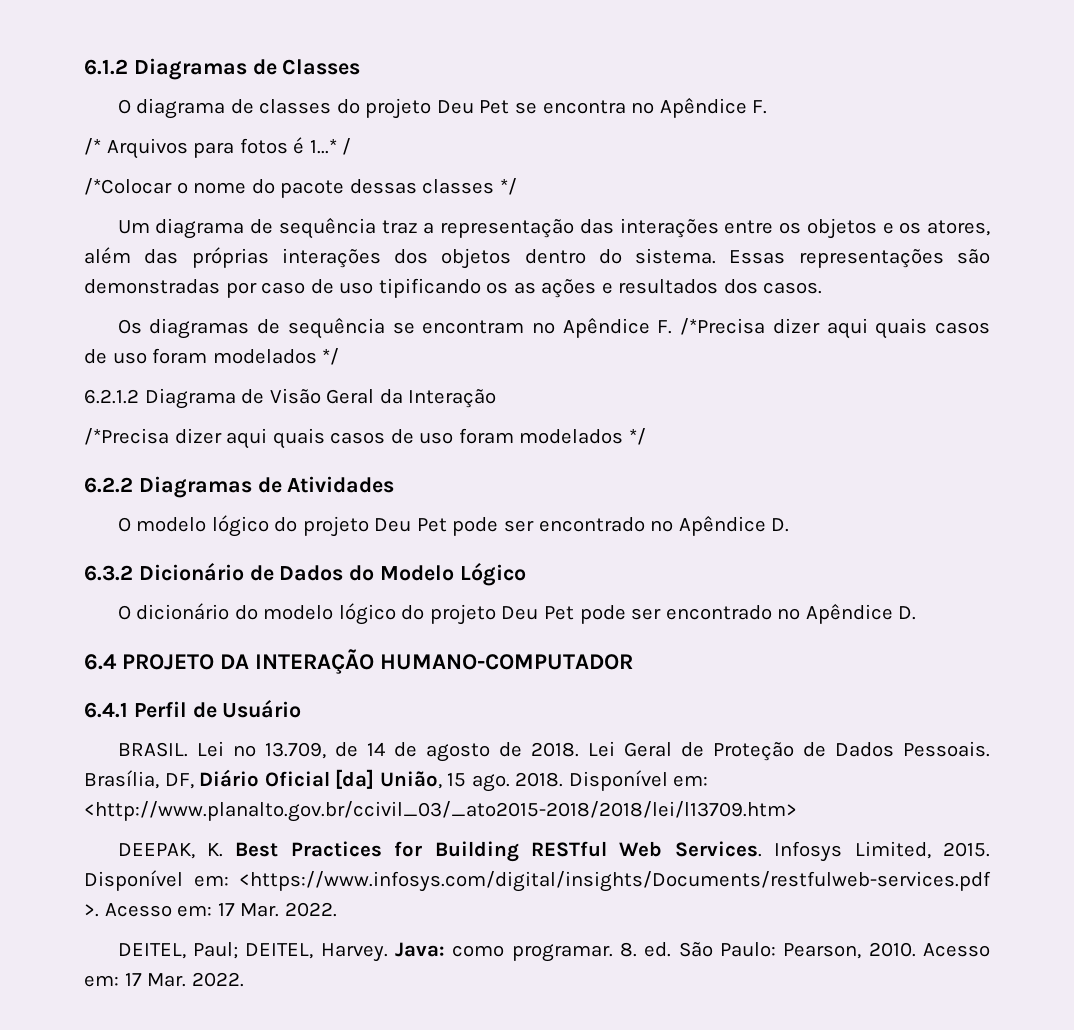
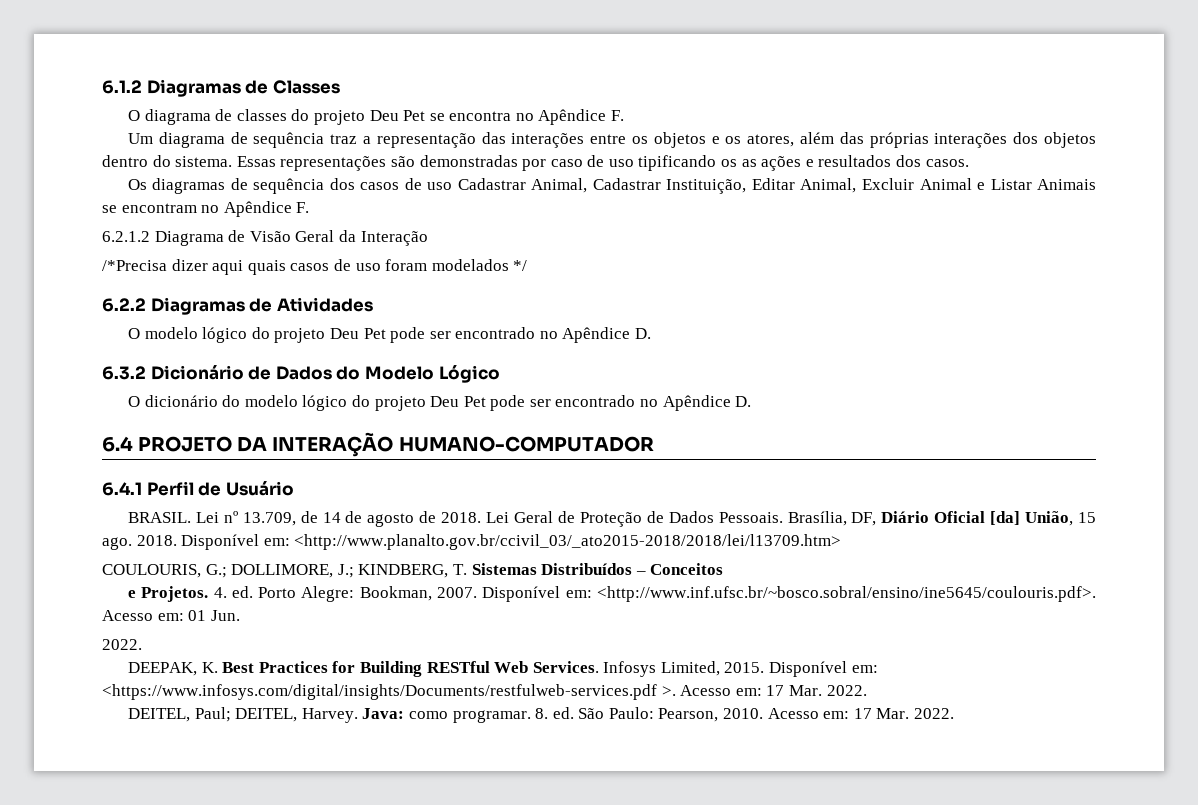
- /* Arquivos para fotos é 1...* /
- /*Colocar o nome do pacote dessas classes */
- Os diagramas de sequência se encontram no Apêndice F. /*Precisa dizer aqui quais casos de uso foram modelados */
+ Os diagramas de sequência dos casos de uso Cadastrar Animal, Cadastrar Instituição, Editar Animal, Excluir Animal e Listar Animais se encontram no Apêndice F.
+ COULOURIS, G.; DOLLIMORE, J.; KINDBERG, T. Sistemas Distribuídos – Conceitos
+ e Projetos. 4. ed. Porto Alegre: Bookman, 2007. Disponível em: <http://www.inf.ufsc.br/~bosco.sobral/ensino/ine5645/coulouris.pdf>. Acesso em: 01 Jun.
+ 2022.

